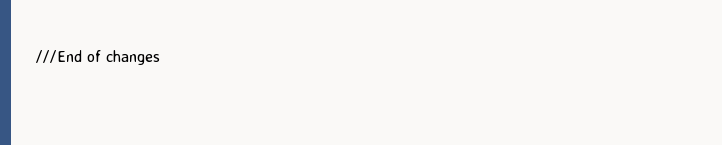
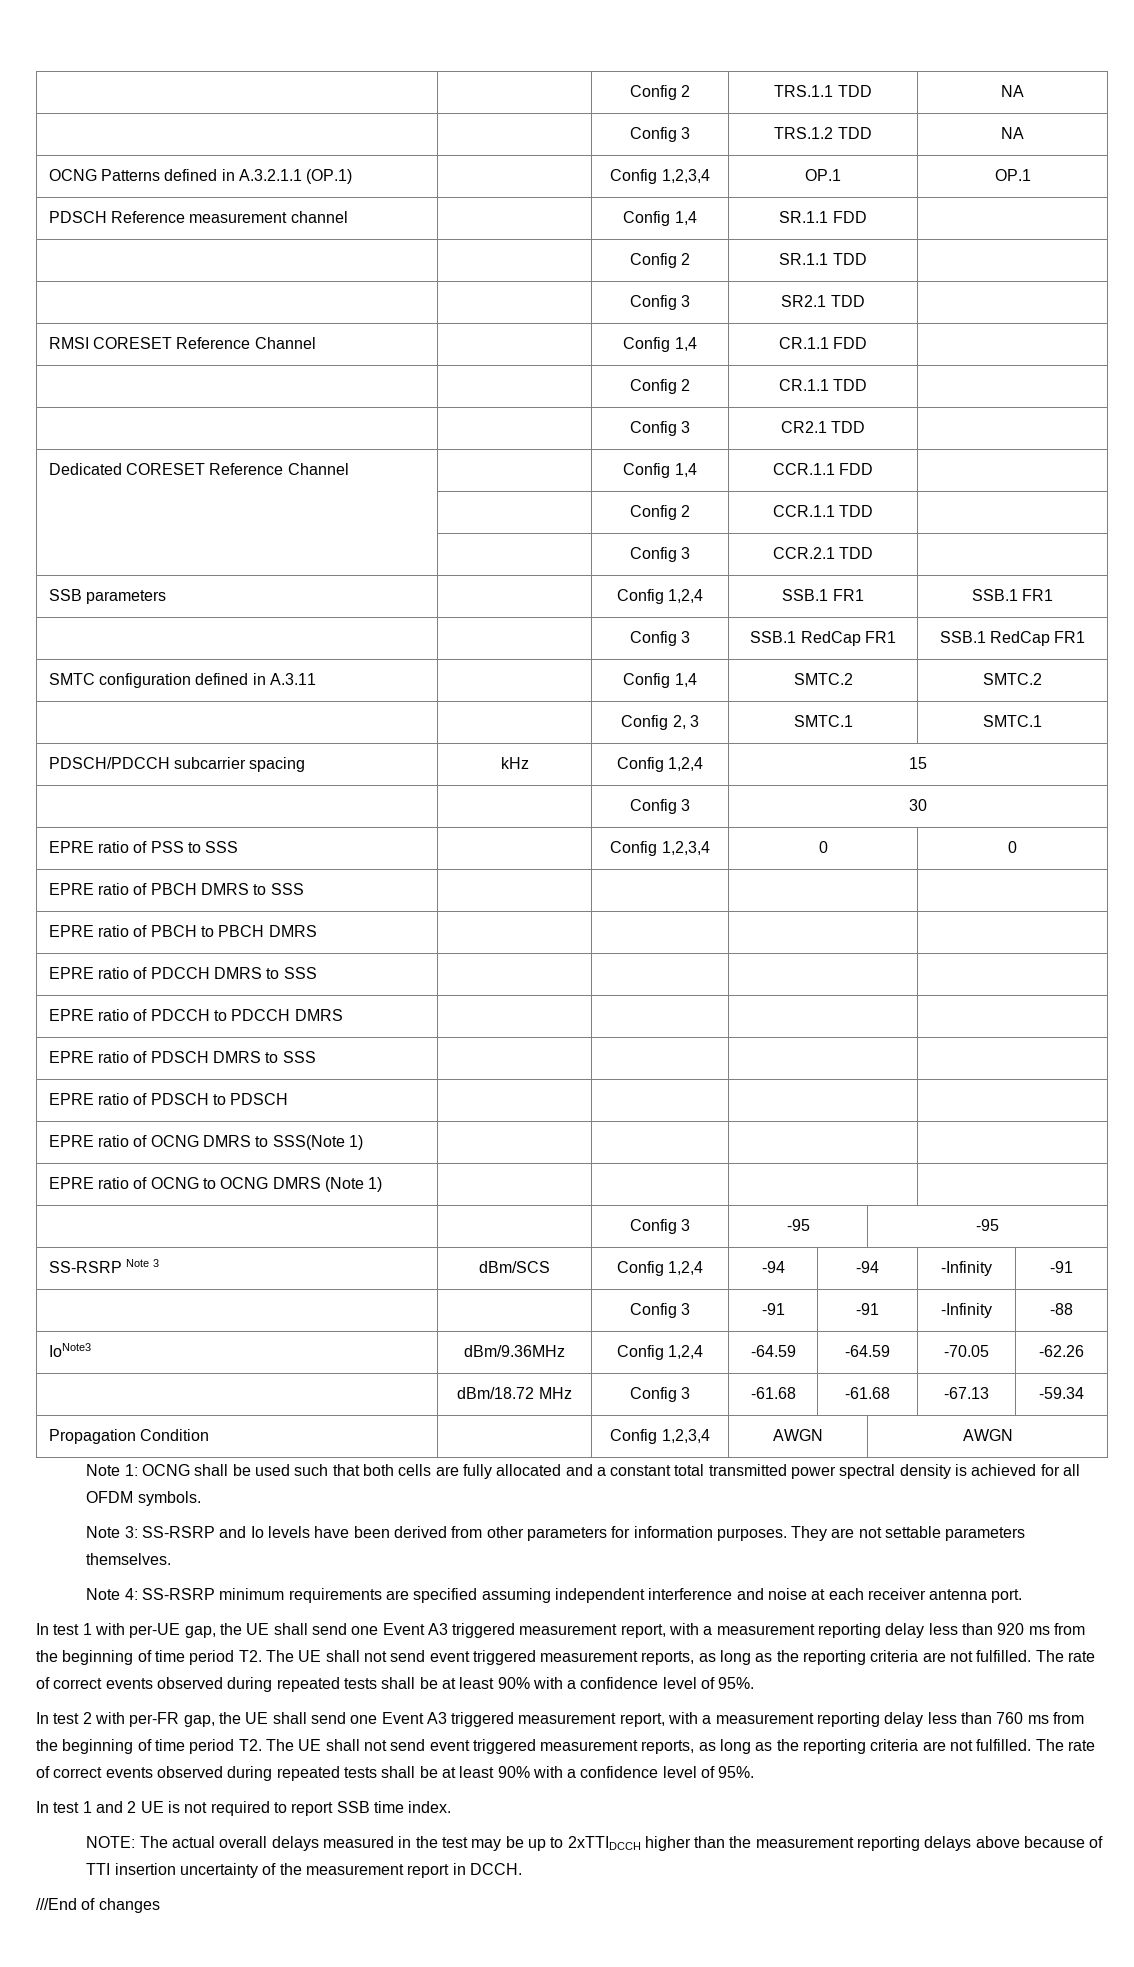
+ | | Config 2 | TRS.1.1 TDD | NA
+ | | Config 3 | TRS.1.2 TDD | NA
+ OCNG Patterns defined in A.3.2.1.1 (OP.1) | | Config 1,2,3,4 | OP.1 | OP.1
+ PDSCH Reference measurement channel | | Config 1,4 | SR.1.1 FDD |
+ | | Config 2 | SR.1.1 TDD |
+ | | Config 3 | SR2.1 TDD |
+ RMSI CORESET Reference Channel | | Config 1,4 | CR.1.1 FDD |
+ | | Config 2 | CR.1.1 TDD |
+ | | Config 3 | CR2.1 TDD |
+ Dedicated CORESET Reference Channel | | Config 1,4 | CCR.1.1 FDD |
+ | | Config 2 | CCR.1.1 TDD |
+ | | Config 3 | CCR.2.1 TDD |
+ SSB parameters | | Config 1,2,4 | SSB.1 FR1 | SSB.1 FR1
+ | | Config 3 | SSB.1 RedCap FR1 | SSB.1 RedCap FR1
+ SMTC configuration defined in A.3.11 | | Config 1,4 | SMTC.2 | SMTC.2
+ | | Config 2, 3 | SMTC.1 | SMTC.1
+ PDSCH/PDCCH subcarrier spacing | kHz | Config 1,2,4 | 15
+ | | Config 3 | 30
+ EPRE ratio of PSS to SSS | | Config 1,2,3,4 | 0 | 0
+ EPRE ratio of PBCH DMRS to SSS | | | |
+ EPRE ratio of PBCH to PBCH DMRS | | | |
+ EPRE ratio of PDCCH DMRS to SSS | | | |
+ EPRE ratio of PDCCH to PDCCH DMRS | | | |
+ EPRE ratio of PDSCH DMRS to SSS | | | |
+ EPRE ratio of PDSCH to PDSCH | | | |
+ EPRE ratio of OCNG DMRS to SSS(Note 1) | | | |
+ EPRE ratio of OCNG to OCNG DMRS (Note 1) | | | |
+ | | Config 3 | -95 | -95
+ SS-RSRP Note 3 | dBm/SCS | Config 1,2,4 | -94 | -94 | -Infinity | -91
+ | | Config 3 | -91 | -91 | -Infinity | -88
+ IoNote3 | dBm/9.36MHz | Config 1,2,4 | -64.59 | -64.59 | -70.05 | -62.26
+ | dBm/18.72 MHz | Config 3 | -61.68 | -61.68 | -67.13 | -59.34
+ Propagation Condition | | Config 1,2,3,4 | AWGN | AWGN
+ Note 1: OCNG shall be used such that both cells are fully allocated and a constant total transmitted power spectral density is achieved for all OFDM symbols.
+ Note 3: SS-RSRP and Io levels have been derived from other parameters for information purposes. They are not settable parameters themselves.
+ Note 4: SS-RSRP minimum requirements are specified assuming independent interference and noise at each receiver antenna port.
+ In test 1 with per-UE gap, the UE shall send one Event A3 triggered measurement report, with a measurement reporting delay less than 920 ms from the beginning of time period T2. The UE shall not send event triggered measurement reports, as long as the reporting criteria are not fulfilled. The rate of correct events observed during repeated tests shall be at least 90% with a confidence level of 95%.
+ In test 2 with per-FR gap, the UE shall send one Event A3 triggered measurement report, with a measurement reporting delay less than 760 ms from the beginning of time period T2. The UE shall not send event triggered measurement reports, as long as the reporting criteria are not fulfilled. The rate of correct events observed during repeated tests shall be at least 90% with a confidence level of 95%.
+ In test 1 and 2 UE is not required to report SSB time index.
+ NOTE: The actual overall delays measured in the test may be up to 2xTTIDCCH higher than the measurement reporting delays above because of TTI insertion uncertainty of the measurement report in DCCH.

